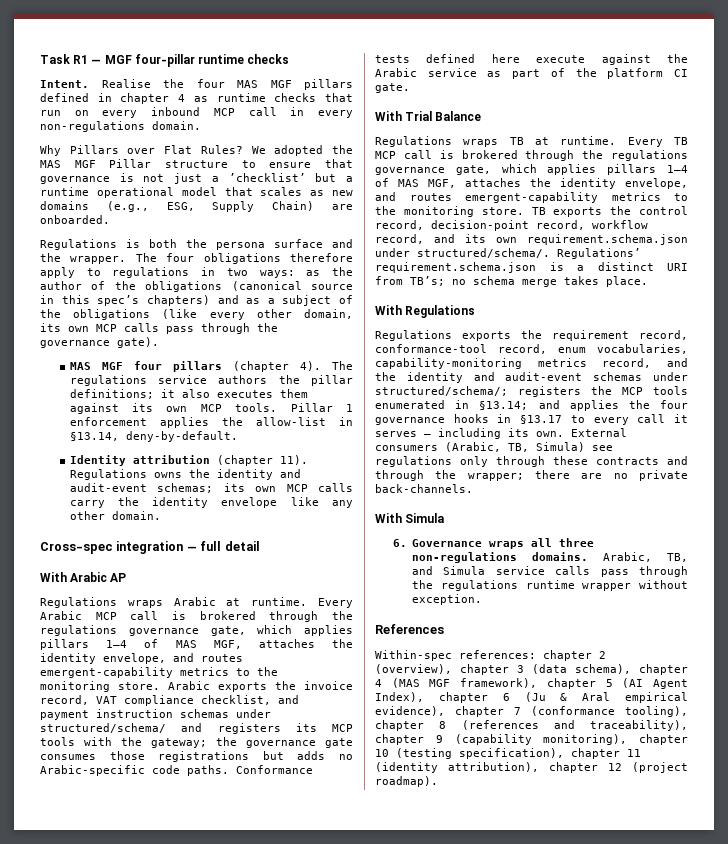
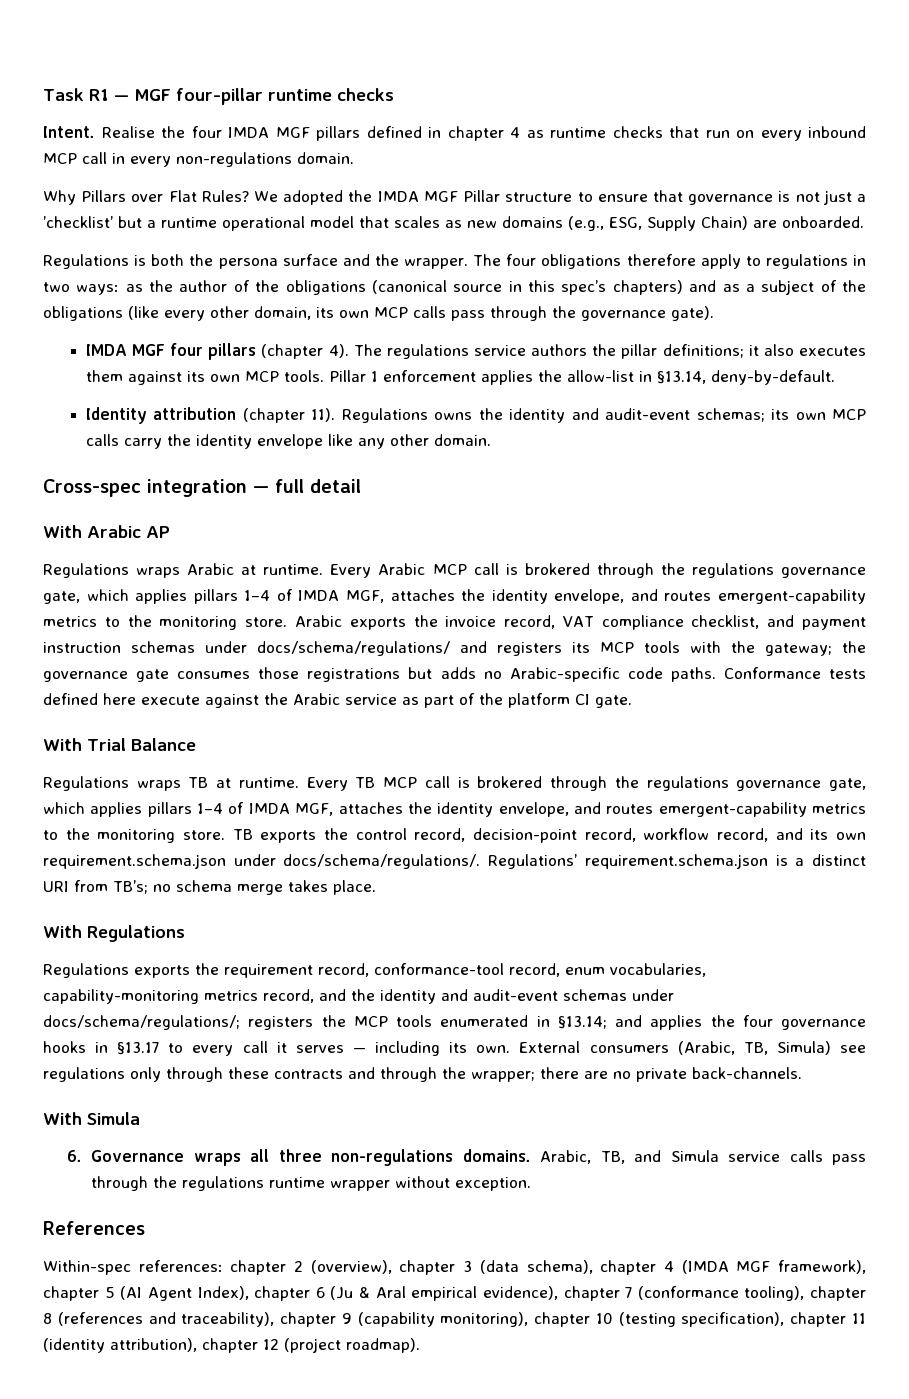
- Realise the four MAS MGF pillars defined in chapter 4 as runtime checks that run on every inbound MCP call in every non-regulations domain.
+ Realise the four IMDA MGF pillars defined in chapter 4 as runtime checks that run on every inbound MCP call in every non-regulations domain.
- We adopted the MAS MGF Pillar structure to ensure that governance is not just a ’checklist’ but a runtime operational model that scales as new domains (e.g., ESG, Supply Chain) are onboarded.
+ We adopted the IMDA MGF Pillar structure to ensure that governance is not just a ’checklist’ but a runtime operational model that scales as new domains (e.g., ESG, Supply Chain) are onboarded.
- MAS MGF four pillars (chapter 4).
+ IMDA MGF four pillars (chapter 4).
- Every Arabic MCP call is brokered through the regulations governance gate, which applies pillars 1–4 of MAS MGF, attaches the identity envelope, and routes emergent-capability metrics to the monitoring store.
+ Every Arabic MCP call is brokered through the regulations governance gate, which applies pillars 1–4 of IMDA MGF, attaches the identity envelope, and routes emergent-capability metrics to the monitoring store.
- Arabic exports the invoice record, VAT compliance checklist, and payment instruction schemas under structured/schema/ and registers its MCP tools with the gateway; the governance gate consumes those registrations but adds no Arabic-specific code paths.
+ Arabic exports the invoice record, VAT compliance checklist, and payment instruction schemas under docs/schema/regulations/ and registers its MCP tools with the gateway; the governance gate consumes those registrations but adds no Arabic-specific code paths.
- Every TB MCP call is brokered through the regulations governance gate, which applies pillars 1–4 of MAS MGF, attaches the identity envelope, and routes emergent-capability metrics to the monitoring store.
+ Every TB MCP call is brokered through the regulations governance gate, which applies pillars 1–4 of IMDA MGF, attaches the identity envelope, and routes emergent-capability metrics to the monitoring store.
- TB exports the control record, decision-point record, workflow record, and its own requirement.schema.json under structured/schema/.
+ TB exports the control record, decision-point record, workflow record, and its own requirement.schema.json under docs/schema/regulations/.
- Regulations exports the requirement record, conformance-tool record, enum vocabularies, capability-monitoring metrics record, and the identity and audit-event schemas under structured/schema/; registers the MCP tools enumerated in §13.14; and applies the four governance hooks in §13.17 to every call it serves — including its own.
+ Regulations exports the requirement record, conformance-tool record, enum vocabularies, capability-monitoring metrics record, and the identity and audit-event schemas under docs/schema/regulations/; registers the MCP tools enumerated in §13.14; and applies the four governance hooks in §13.17 to every call it serves — including its own.
- Within-spec references: chapter 2 (overview), chapter 3 (data schema), chapter 4 (MAS MGF framework), chapter 5 (AI Agent Index), chapter 6 (Ju & Aral empirical evidence), chapter 7 (conformance tooling), chapter 8 (references and traceability), chapter 9 (capability monitoring), chapter 10 (testing specification), chapter 11 (identity attribution), chapter 12 (project roadmap).
+ Within-spec references: chapter 2 (overview), chapter 3 (data schema), chapter 4 (IMDA MGF framework), chapter 5 (AI Agent Index), chapter 6 (Ju & Aral empirical evidence), chapter 7 (conformance tooling), chapter 8 (references and traceability), chapter 9 (capability monitoring), chapter 10 (testing specification), chapter 11 (identity attribution), chapter 12 (project roadmap).

